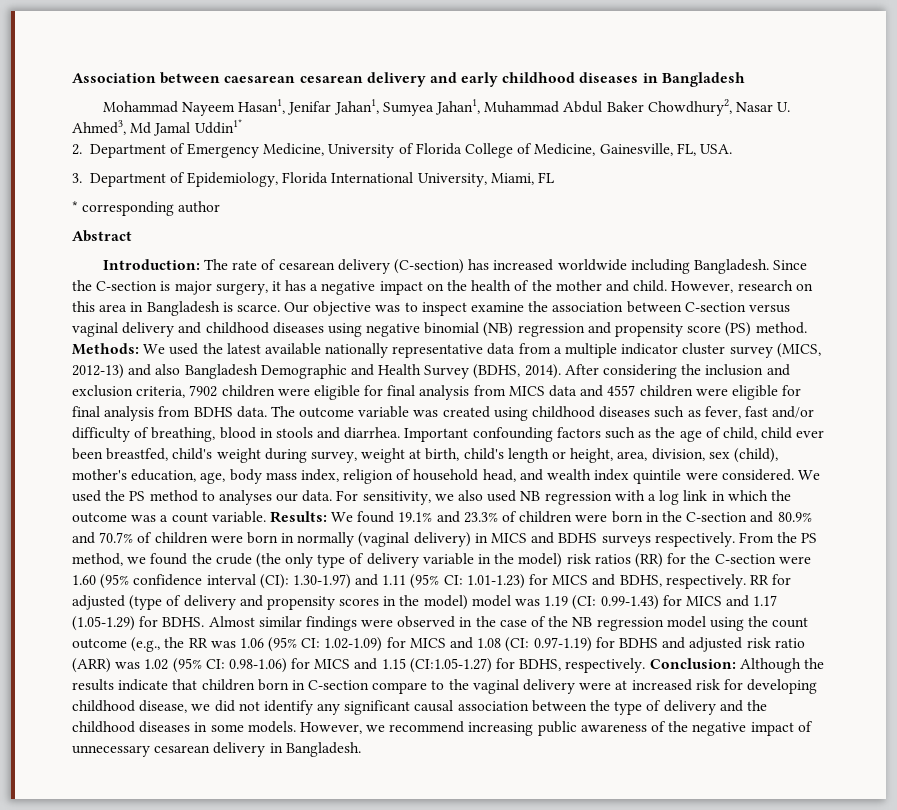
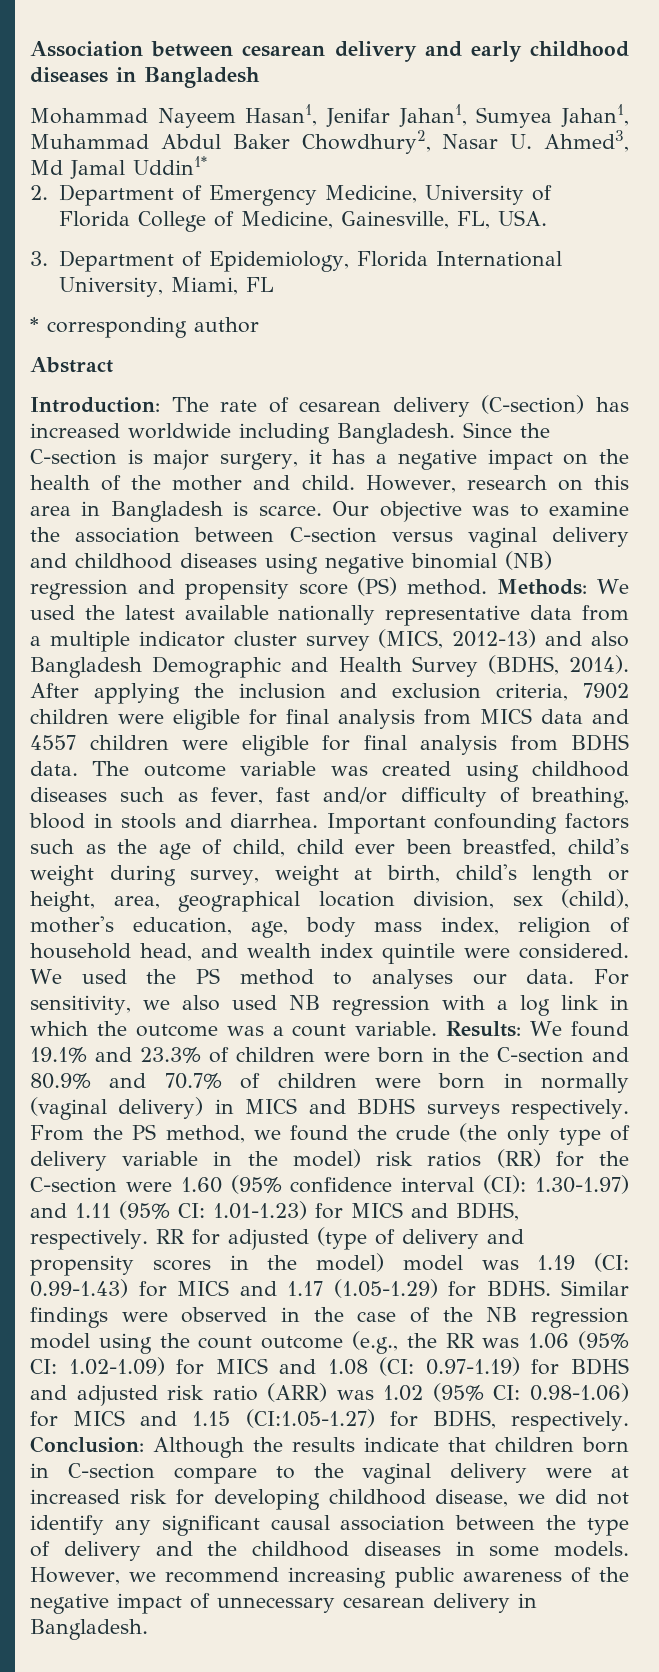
- Association between caesarean cesarean delivery and early childhood diseases in Bangladesh
+ Association between cesarean delivery and early childhood diseases in Bangladesh
- Our objective was to inspect examine the association between C-section versus vaginal delivery and childhood diseases using negative binomial (NB) regression and propensity score (PS) method.
+ Our objective was to examine the association between C-section versus vaginal delivery and childhood diseases using negative binomial (NB) regression and propensity score (PS) method.
- After considering the inclusion and exclusion criteria, 7902 children were eligible for final analysis from MICS data and 4557 children were eligible for final analysis from BDHS data.
+ After applying the inclusion and exclusion criteria, 7902 children were eligible for final analysis from MICS data and 4557 children were eligible for final analysis from BDHS data.
- Important confounding factors such as the age of child, child ever been breastfed, child's weight during survey, weight at birth, child's length or height, area, division, sex (child), mother's education, age, body mass index, religion of household head, and wealth index quintile were considered.
+ Important confounding factors such as the age of child, child ever been breastfed, child's weight during survey, weight at birth, child's length or height, area, geographical location division, sex (child), mother's education, age, body mass index, religion of household head, and wealth index quintile were considered.
- Almost similar findings were observed in the case of the NB regression model using the count outcome (e.g., the RR was 1.06 (95% CI: 1.02-1.09) for MICS and 1.08 (CI: 0.97-1.19) for BDHS and adjusted risk ratio (ARR) was 1.02 (95% CI: 0.98-1.06) for MICS and 1.15 (CI:1.05-1.27) for BDHS, respectively.
+ Similar findings were observed in the case of the NB regression model using the count outcome (e.g., the RR was 1.06 (95% CI: 1.02-1.09) for MICS and 1.08 (CI: 0.97-1.19) for BDHS and adjusted risk ratio (ARR) was 1.02 (95% CI: 0.98-1.06) for MICS and 1.15 (CI:1.05-1.27) for BDHS, respectively.

